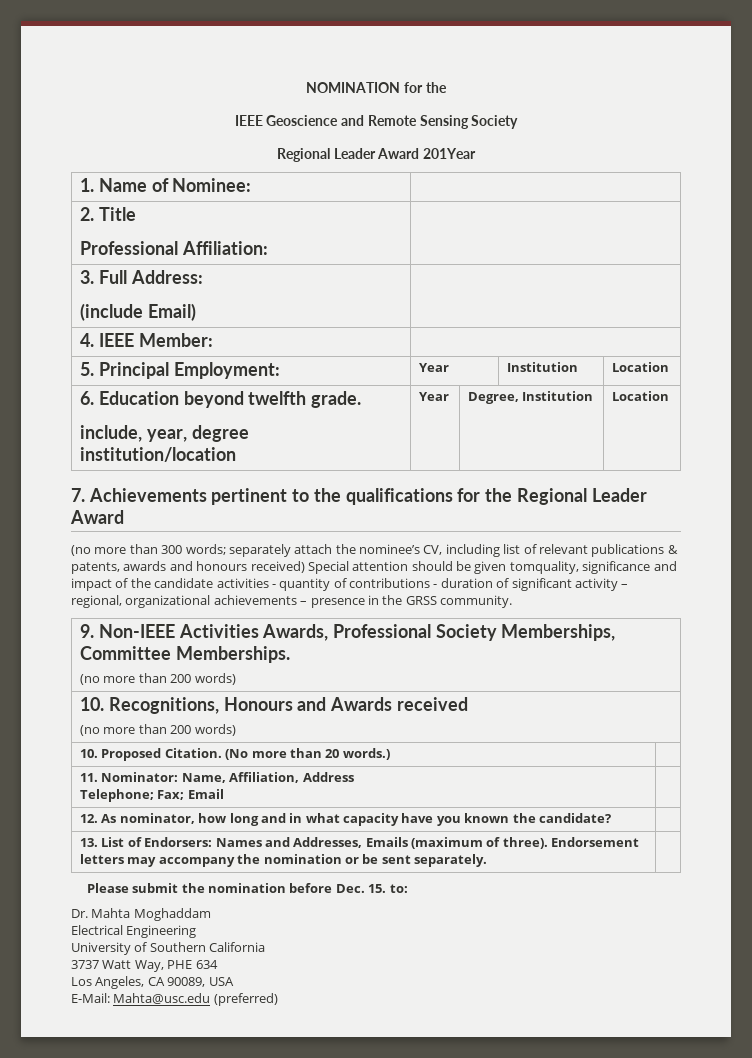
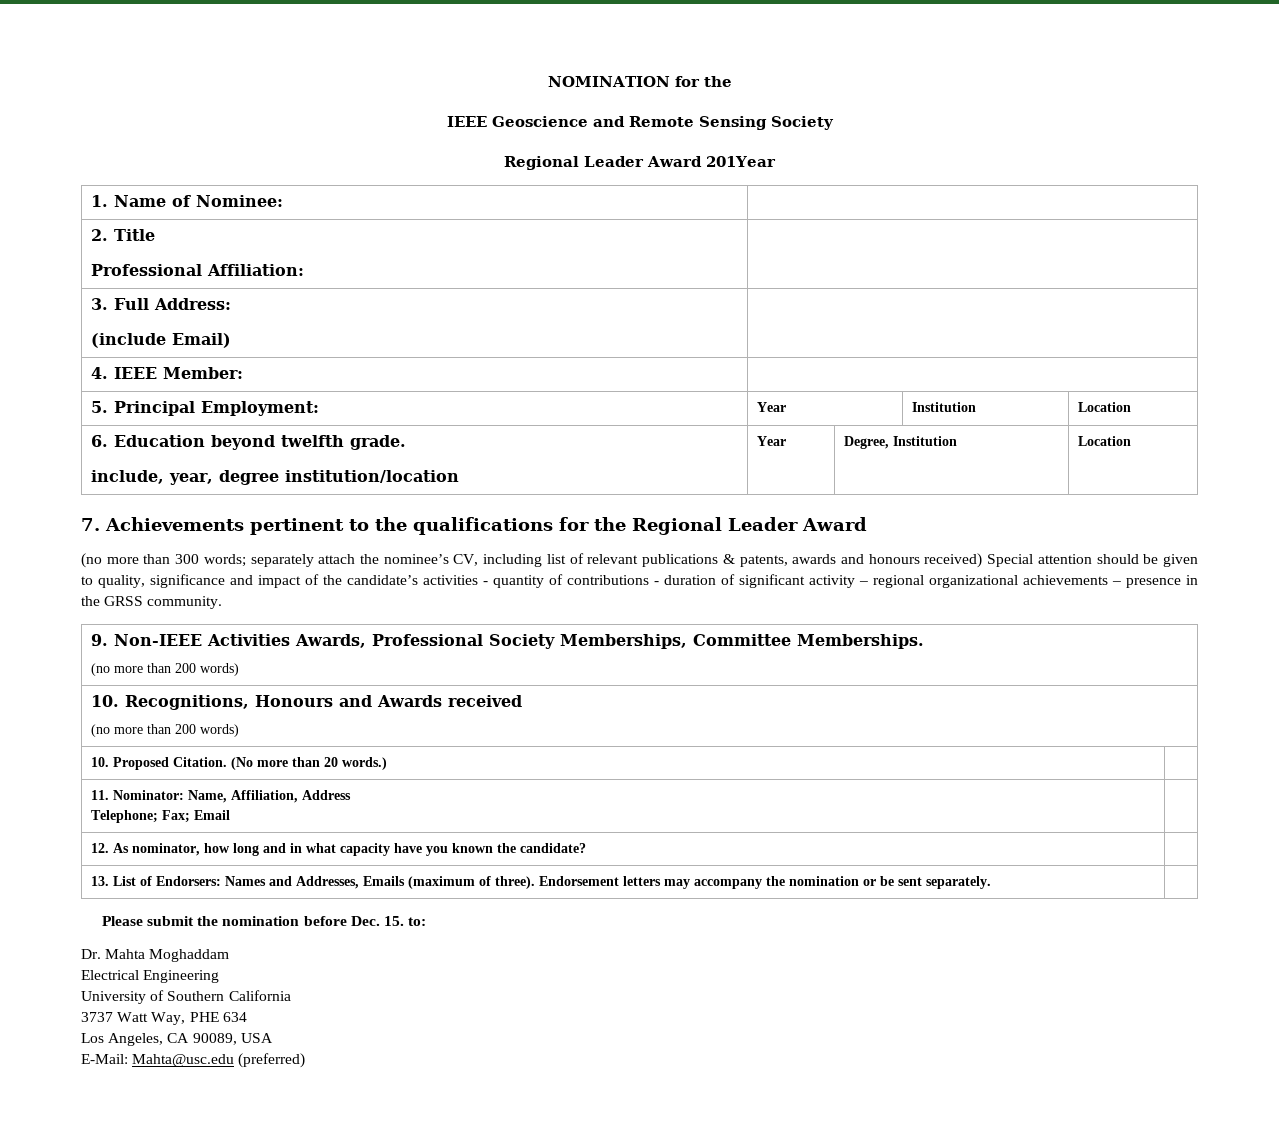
- (no more than 300 words; separately attach the nominee’s CV, including list of relevant publications & patents, awards and honours received) Special attention should be given tomquality, significance and impact of the candidate activities - quantity of contributions - duration of significant activity – regional, organizational achievements – presence in the GRSS community.
+ (no more than 300 words; separately attach the nominee’s CV, including list of relevant publications & patents, awards and honours received) Special attention should be given to quality, significance and impact of the candidate’s activities - quantity of contributions - duration of significant activity – regional organizational achievements – presence in the GRSS community.

